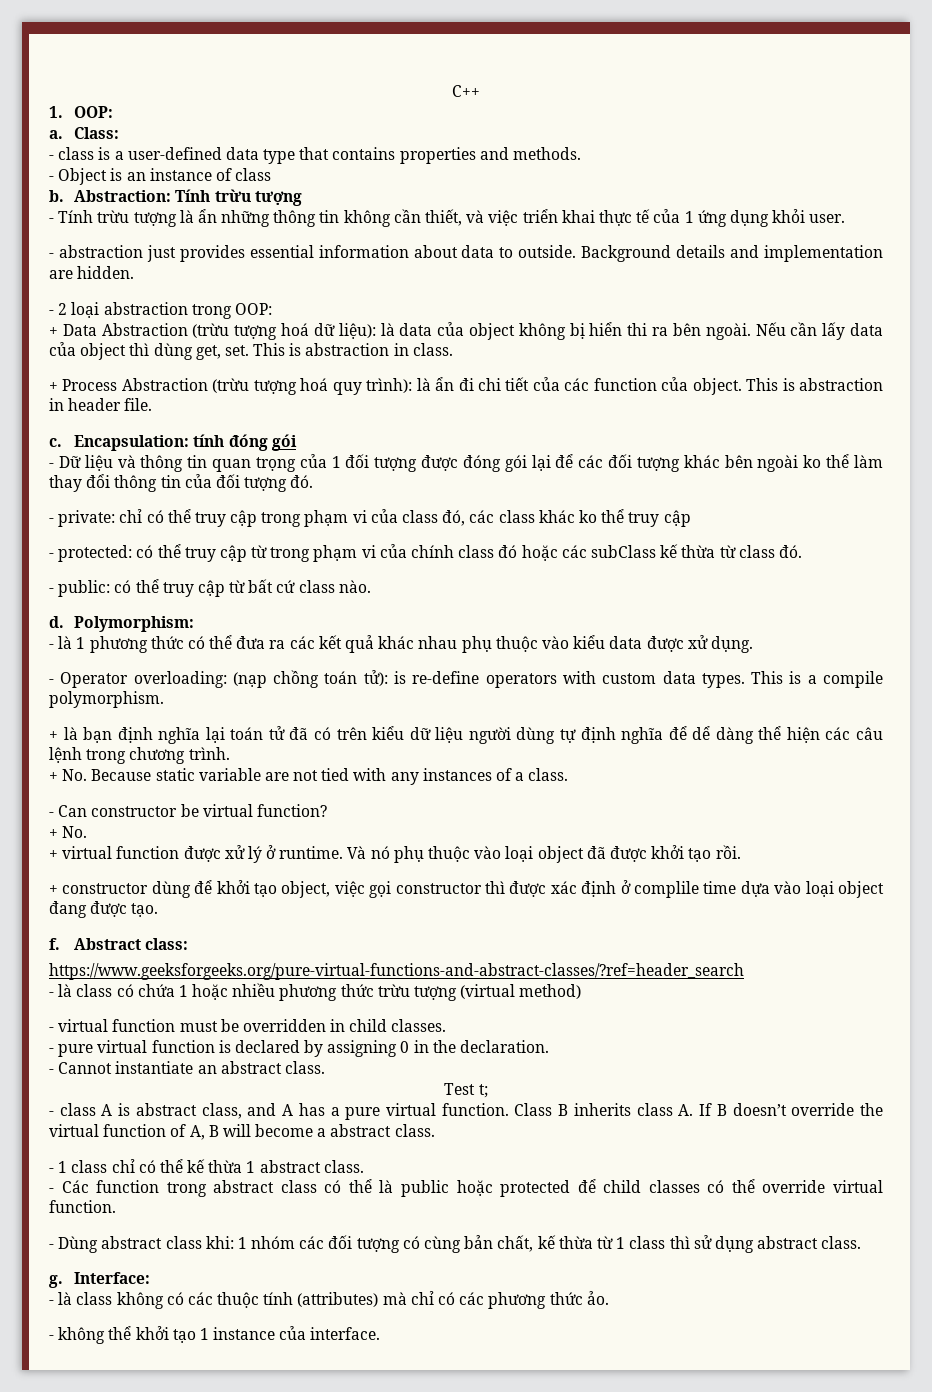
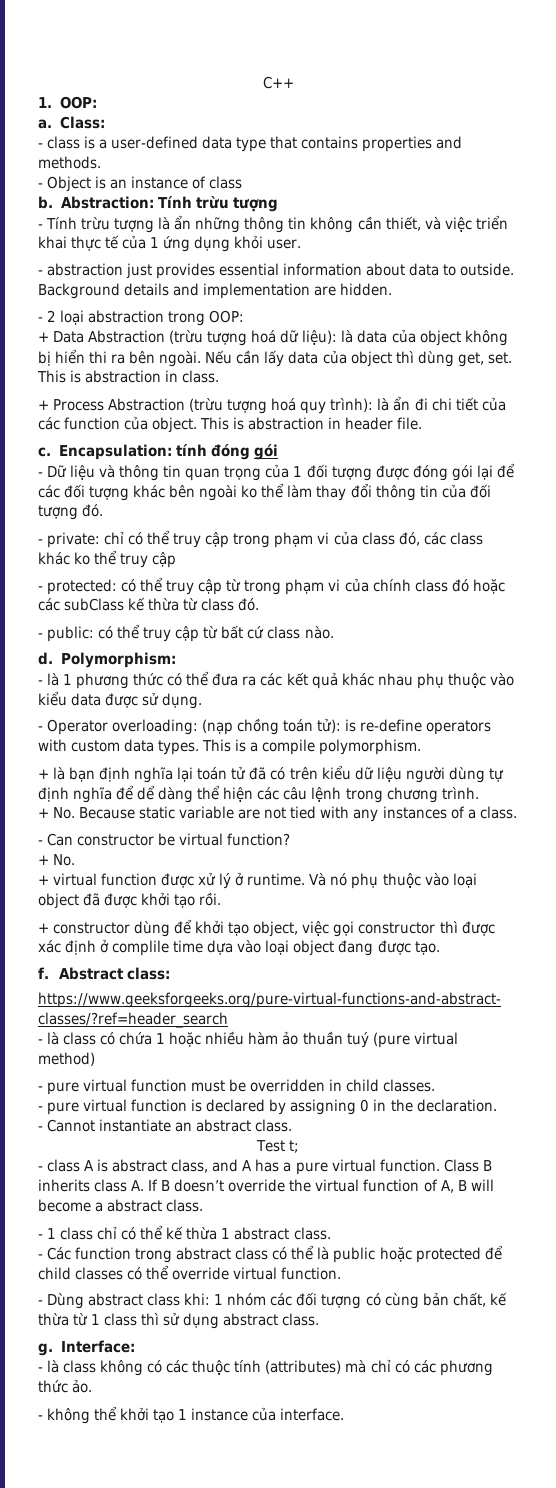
- - là 1 phương thức có thể đưa ra các kết quả khác nhau phụ thuộc vào kiểu data được xử dụng.
+ - là 1 phương thức có thể đưa ra các kết quả khác nhau phụ thuộc vào kiểu data được sử dụng.
- - là class có chứa 1 hoặc nhiều phương thức trừu tượng (virtual method)
+ - là class có chứa 1 hoặc nhiều hàm ảo thuần tuý (pure virtual method)
- - virtual function must be overridden in child classes.
+ - pure virtual function must be overridden in child classes.

